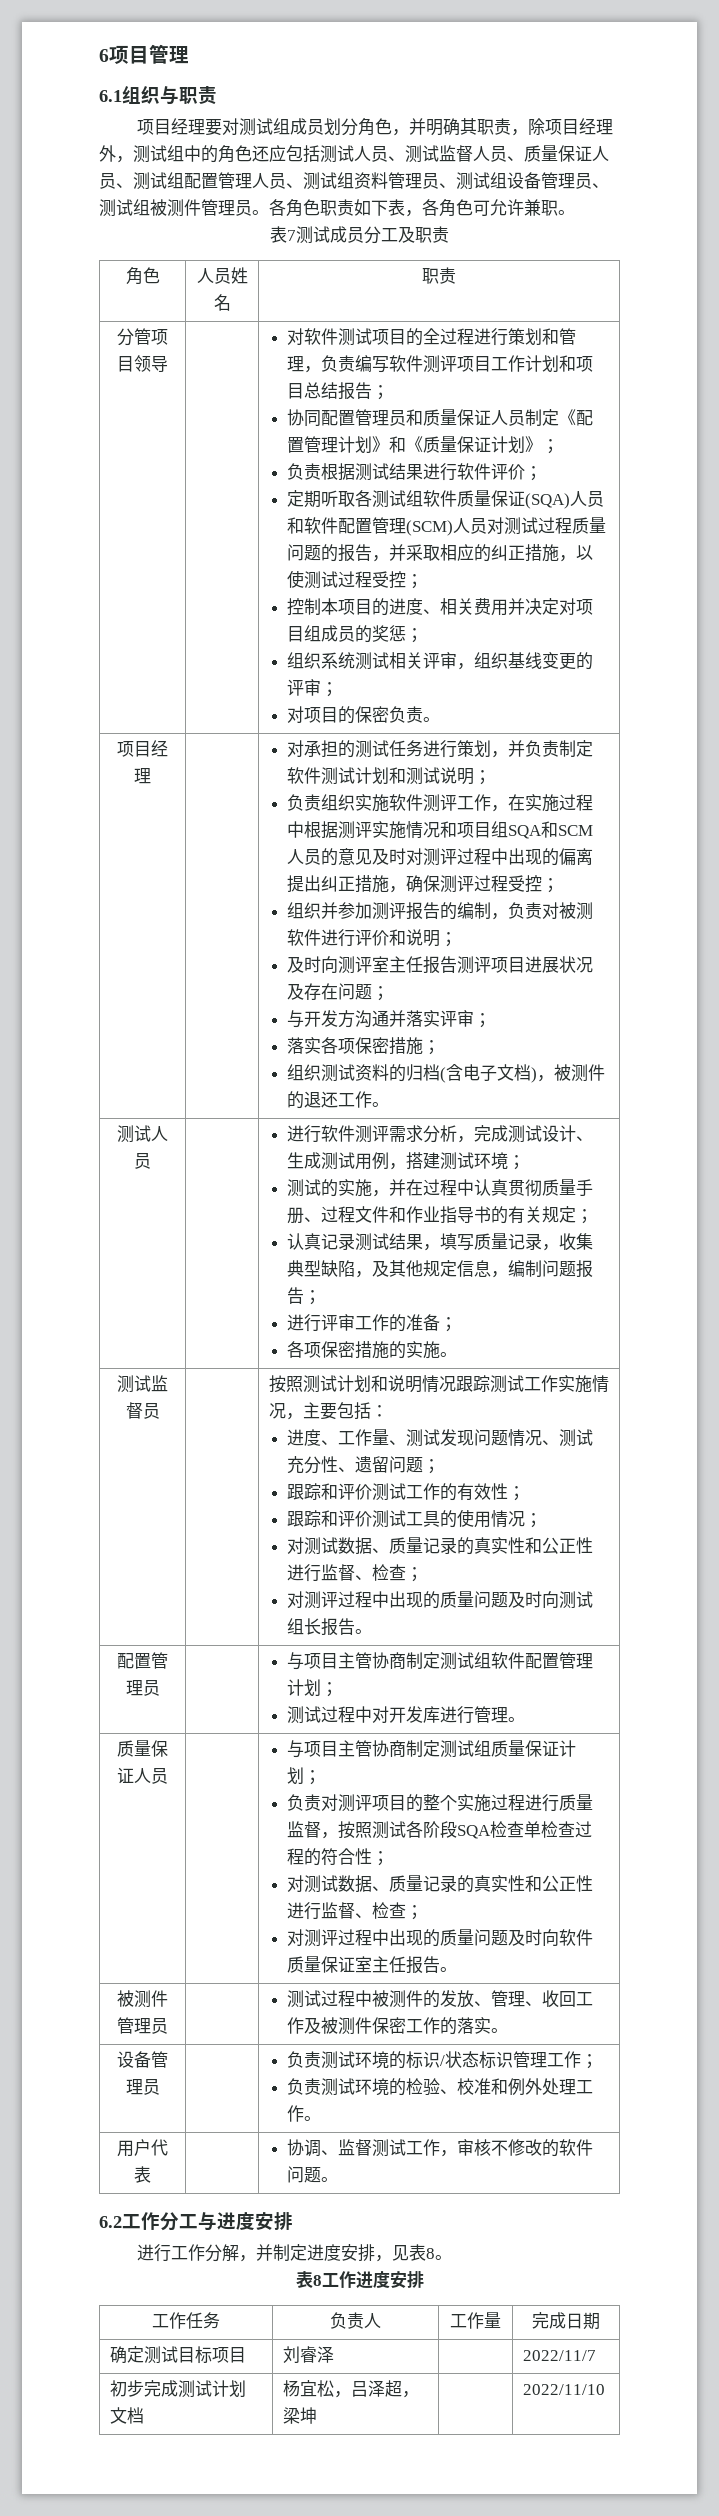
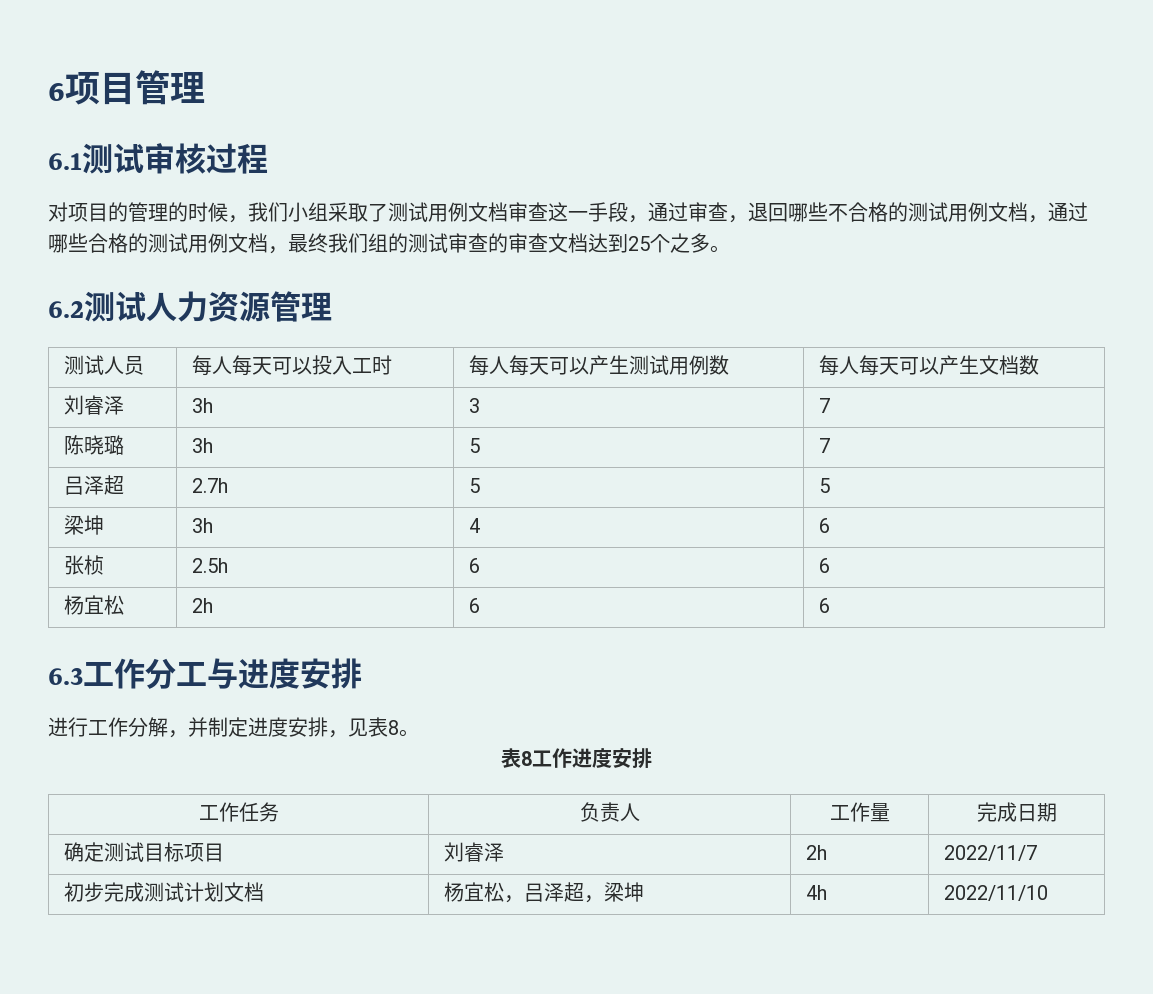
- 6.1组织与职责
- 项目经理要对测试组成员划分角色，并明确其职责，除项目经理外，测试组中的角色还应包括测试人员、测试监督人员、质量保证人员、测试组配置管理人员、测试组资料管理员、测试组设备管理员、测试组被测件管理员。各角色职责如下表，各角色可允许兼职。
- 表7测试成员分工及职责
- 角色 | 人员姓名 | 职责
- 分管项目领导 | | 对软件测试项目的全过程进行策划和管理，负责编写软件测评项目工作计划和项目总结报告；
- 协同配置管理员和质量保证人员制定《配置管理计划》和《质量保证计划》；
- 负责根据测试结果进行软件评价；
- 定期听取各测试组软件质量保证(SQA)人员和软件配置管理(SCM)人员对测试过程质量问题的报告，并采取相应的纠正措施，以使测试过程受控；
- 控制本项目的进度、相关费用并决定对项目组成员的奖惩；
- 组织系统测试相关评审，组织基线变更的评审；
- 对项目的保密负责。
- 项目经理 | | 对承担的测试任务进行策划，并负责制定软件测试计划和测试说明；
- 负责组织实施软件测评工作，在实施过程中根据测评实施情况和项目组SQA和SCM人员的意见及时对测评过程中出现的偏离提出纠正措施，确保测评过程受控；
- 组织并参加测评报告的编制，负责对被测软件进行评价和说明；
- 及时向测评室主任报告测评项目进展状况及存在问题；
- 与开发方沟通并落实评审；
- 落实各项保密措施；
- 组织测试资料的归档(含电子文档)，被测件的退还工作。
- 测试人员 | | 进行软件测评需求分析，完成测试设计、生成测试用例，搭建测试环境；
- 测试的实施，并在过程中认真贯彻质量手册、过程文件和作业指导书的有关规定；
- 认真记录测试结果，填写质量记录，收集典型缺陷，及其他规定信息，编制问题报告；
- 进行评审工作的准备；
- 各项保密措施的实施。
- 测试监督员 | | 按照测试计划和说明情况跟踪测试工作实施情况，主要包括：
- 进度、工作量、测试发现问题情况、测试充分性、遗留问题；
- 跟踪和评价测试工作的有效性；
- 跟踪和评价测试工具的使用情况；
- 对测试数据、质量记录的真实性和公正性进行监督、检查；
- 对测评过程中出现的质量问题及时向测试组长报告。
- 配置管理员 | | 与项目主管协商制定测试组软件配置管理计划；
- 测试过程中对开发库进行管理。
- 质量保证人员 | | 与项目主管协商制定测试组质量保证计划；
- 负责对测评项目的整个实施过程进行质量监督，按照测试各阶段SQA检查单检查过程的符合性；
- 对测试数据、质量记录的真实性和公正性进行监督、检查；
- 对测评过程中出现的质量问题及时向软件质量保证室主任报告。
- 被测件管理员 | | 测试过程中被测件的发放、管理、收回工作及被测件保密工作的落实。
- 设备管理员 | | 负责测试环境的标识/状态标识管理工作；
- 负责测试环境的检验、校准和例外处理工作。
- 用户代表 | | 协调、监督测试工作，审核不修改的软件问题。
- 6.2工作分工与进度安排
+ 6.1测试审核过程
+ 对项目的管理的时候，我们小组采取了测试用例文档审查这一手段，通过审查，退回哪些不合格的测试用例文档，通过哪些合格的测试用例文档，最终我们组的测试审查的审查文档达到25个之多。
+ 6.2测试人力资源管理
+ 测试人员 | 每人每天可以投入工时 | 每人每天可以产生测试用例数 | 每人每天可以产生文档数
+ 刘睿泽 | 3h | 3 | 7
+ 陈晓璐 | 3h | 5 | 7
+ 吕泽超 | 2.7h | 5 | 5
+ 梁坤 | 3h | 4 | 6
+ 张桢 | 2.5h | 6 | 6
+ 杨宜松 | 2h | 6 | 6
+ 6.3工作分工与进度安排
- 确定测试目标项目 | 刘睿泽 | | 2022/11/7
+ 确定测试目标项目 | 刘睿泽 | 2h | 2022/11/7
- 初步完成测试计划文档 | 杨宜松，吕泽超，梁坤 | | 2022/11/10
+ 初步完成测试计划文档 | 杨宜松，吕泽超，梁坤 | 4h | 2022/11/10

